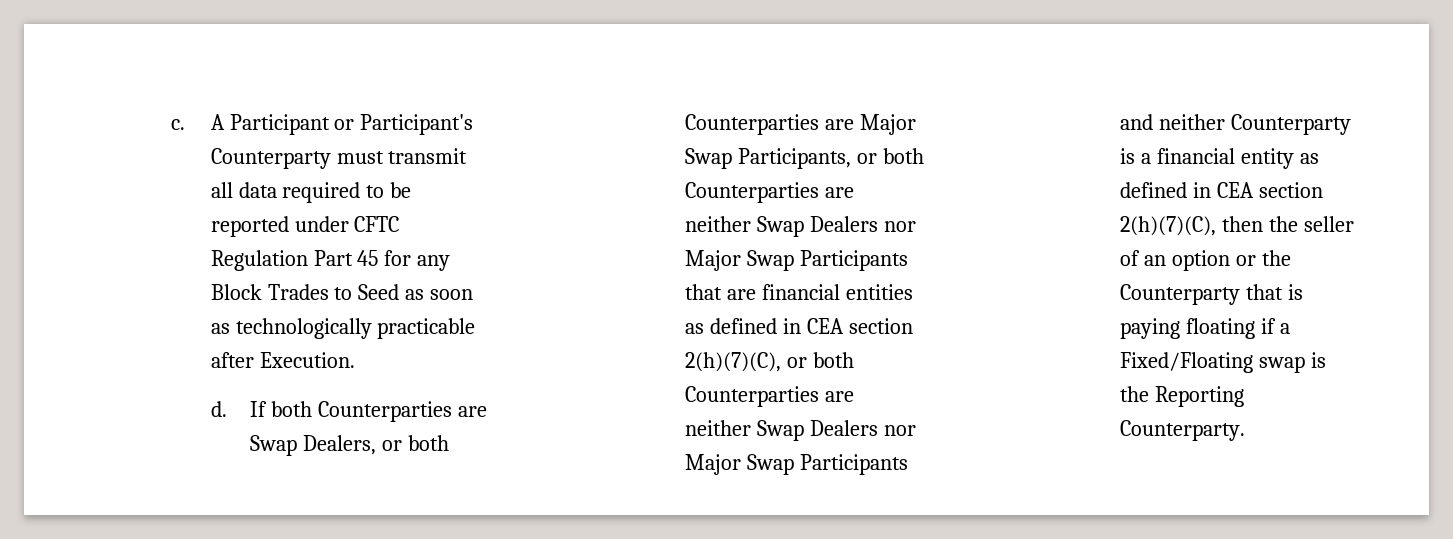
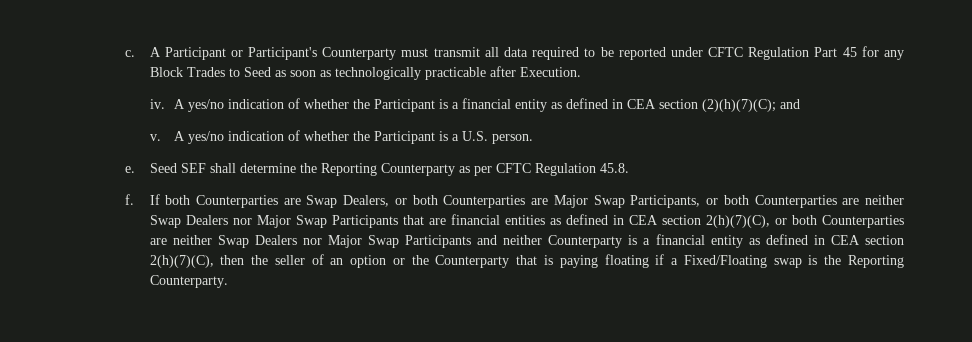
- d.
+ iv. A yes/no indication of whether the Participant is a financial entity as defined in CEA section (2)(h)(7)(C); and
+ v. A yes/no indication of whether the Participant is a U.S. person.
+ e. Seed SEF shall determine the Reporting Counterparty as per CFTC Regulation 45.8.
+ f.

